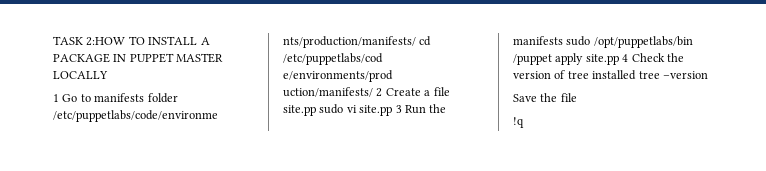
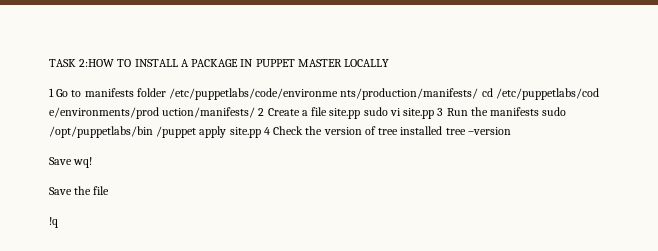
+ Save wq!

